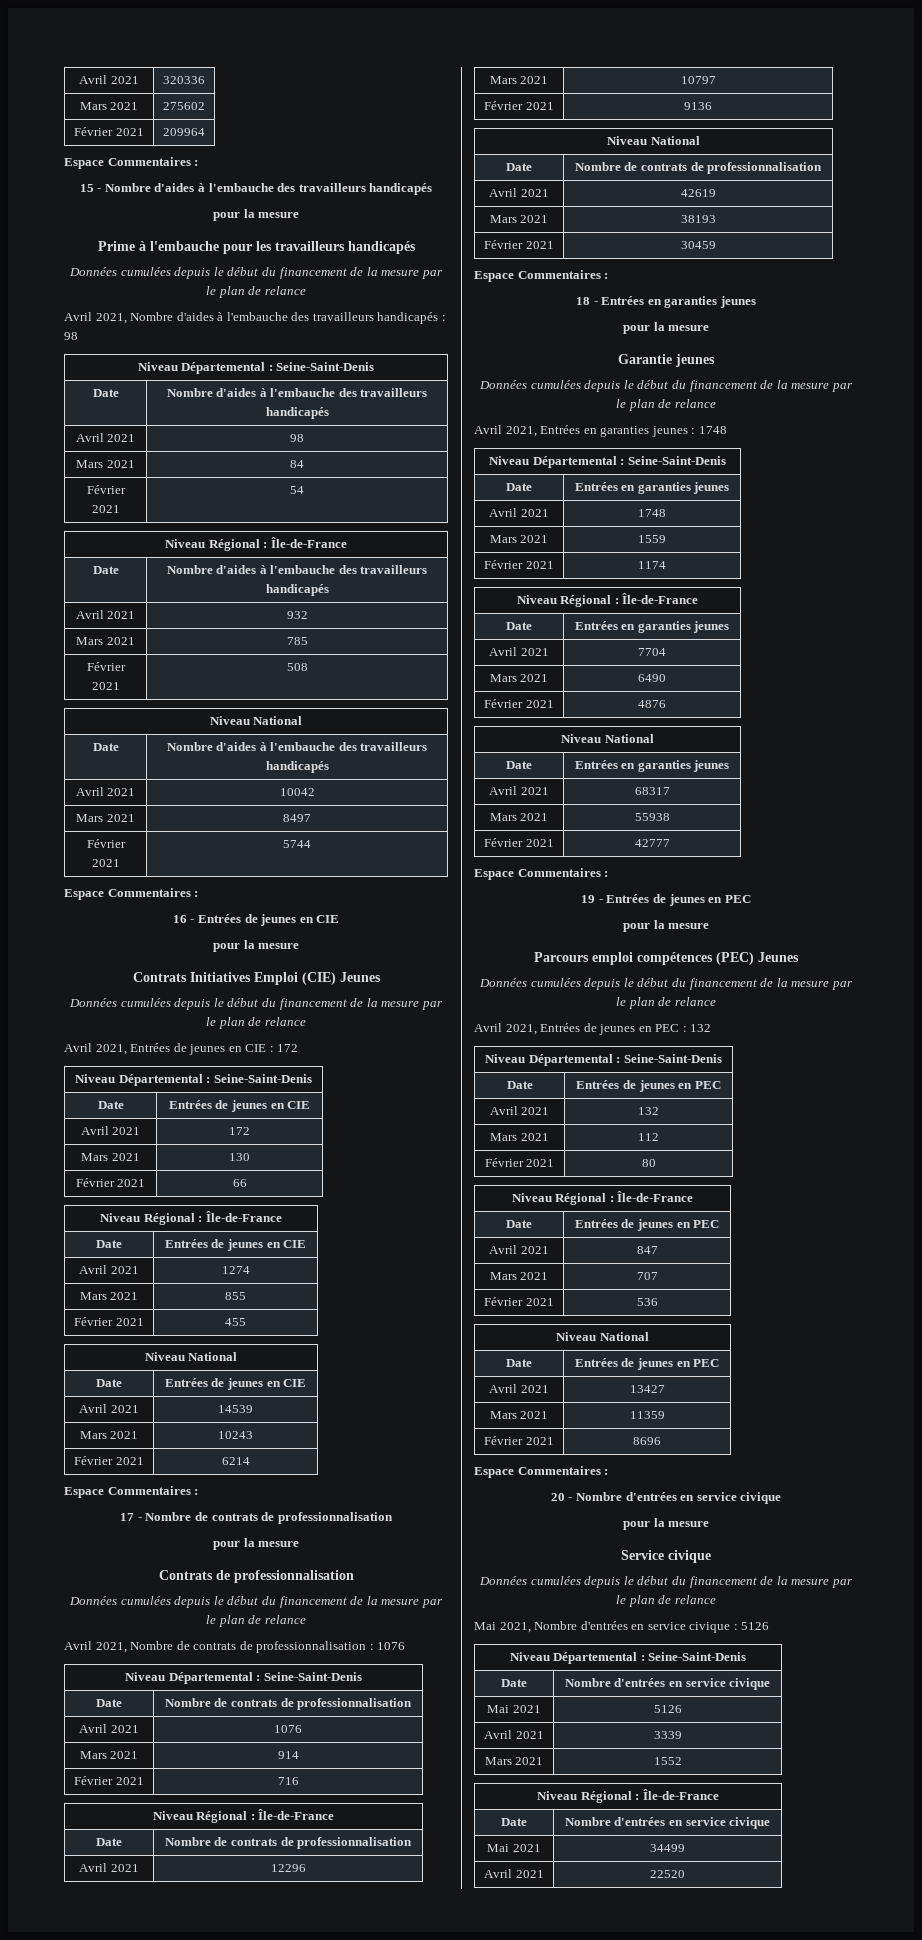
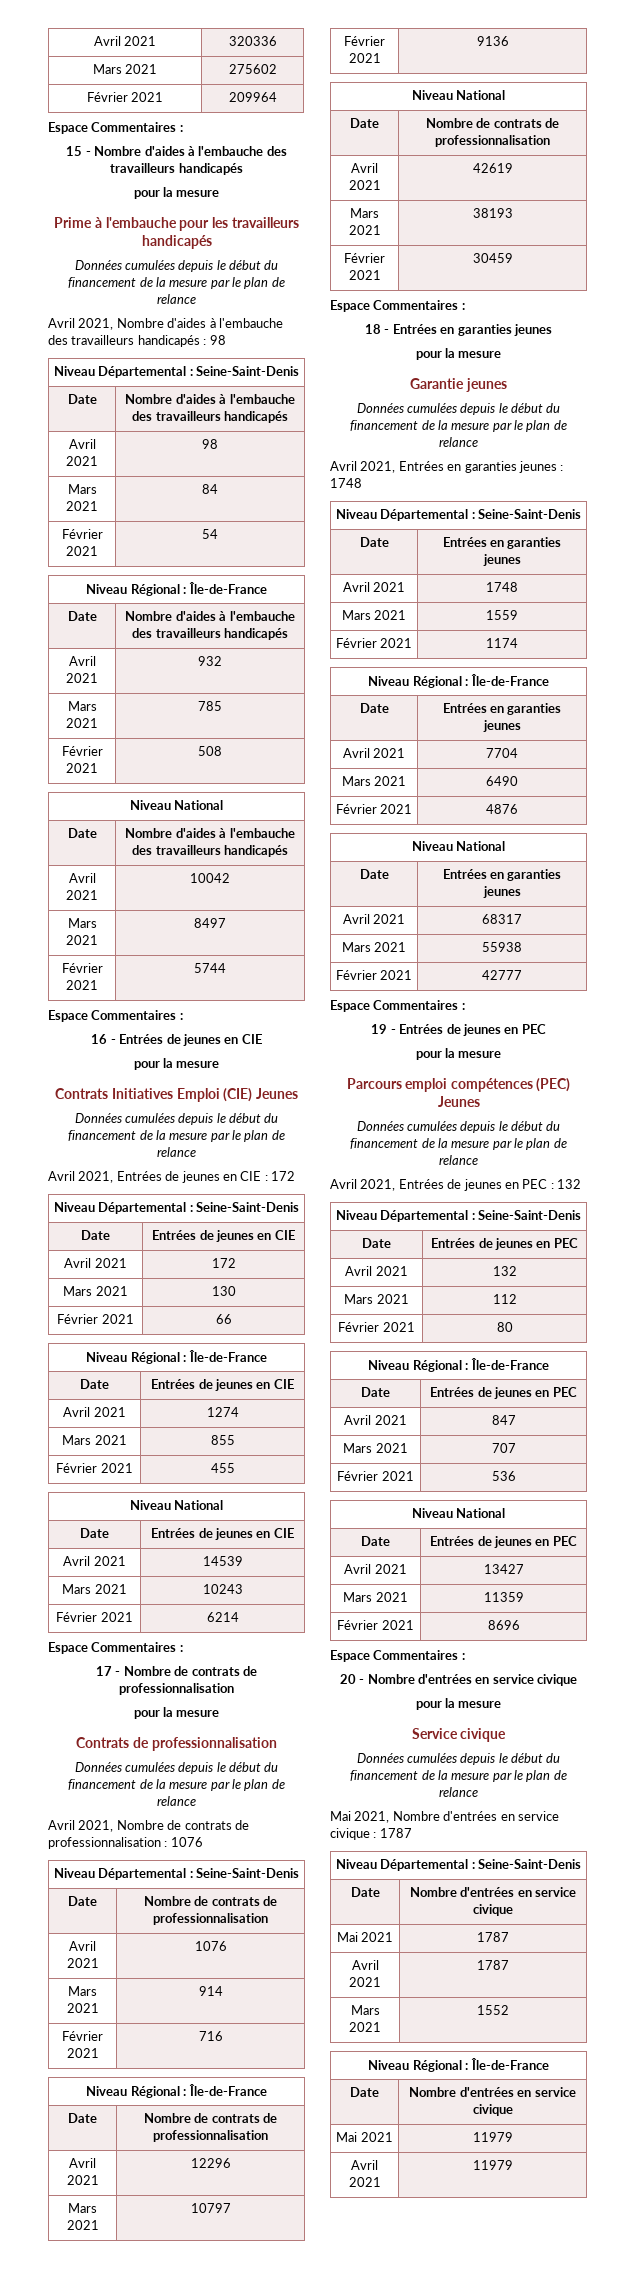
- Mai 2021, Nombre d'entrées en service civique : 5126
+ Mai 2021, Nombre d'entrées en service civique : 1787
- Mai 2021 | 5126
- Avril 2021 | 3339
+ Mai 2021 | 1787
+ Avril 2021 | 1787
- Mai 2021 | 34499
- Avril 2021 | 22520
+ Mai 2021 | 11979
+ Avril 2021 | 11979

